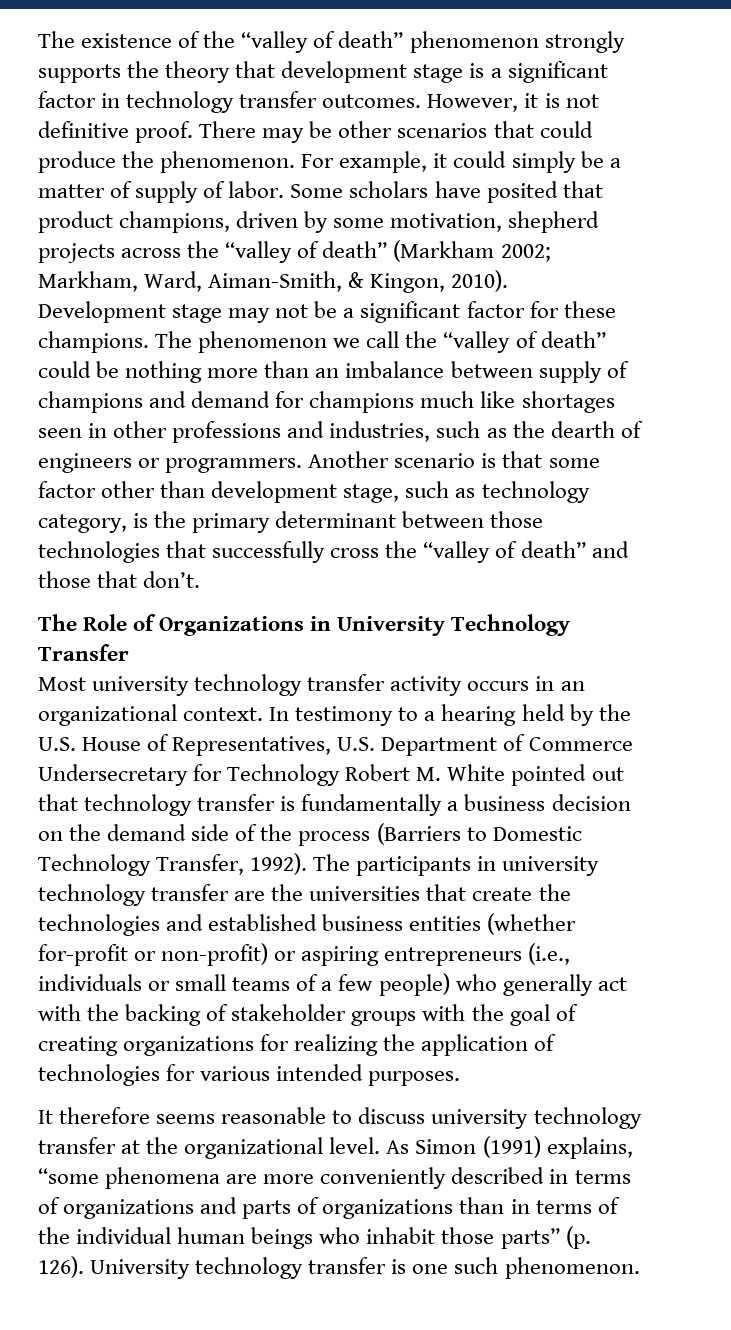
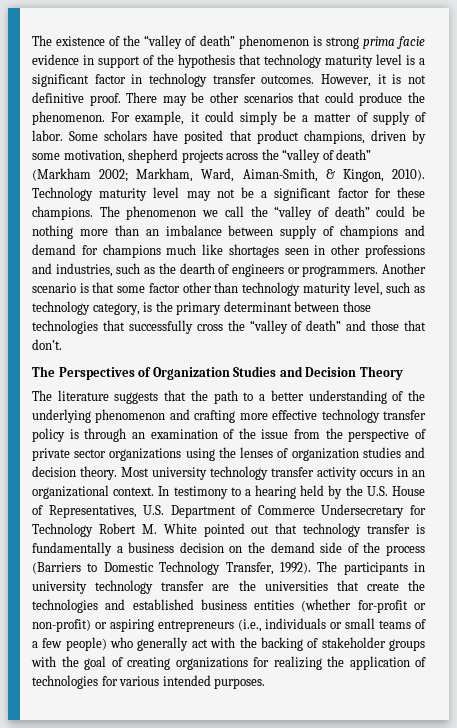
- The existence of the “valley of death” phenomenon strongly supports the theory that development stage is a significant factor in technology transfer outcomes.
+ The existence of the “valley of death” phenomenon is strong prima facie evidence in support of the hypothesis that technology maturity level is a significant factor in technology transfer outcomes.
- Development stage may not be a significant factor for these champions.
+ Technology maturity level may not be a significant factor for these champions.
- Another scenario is that some factor other than development stage, such as technology category, is the primary determinant between those technologies that successfully cross the “valley of death” and those that don’t.
+ Another scenario is that some factor other than technology maturity level, such as technology category, is the primary determinant between those technologies that successfully cross the “valley of death” and those that don’t.
- The Role of Organizations in University Technology Transfer
- Most university technology transfer activity occurs in an organizational context.
+ The Perspectives of Organization Studies and Decision Theory
+ The literature suggests that the path to a better understanding of the underlying phenomenon and crafting more effective technology transfer policy is through an examination of the issue from the perspective of private sector organizations using the lenses of organization studies and decision theory. Most university technology transfer activity occurs in an organizational context.
- It therefore seems reasonable to discuss university technology transfer at the organizational level. As Simon (1991) explains, “some phenomena are more conveniently described in terms of organizations and parts of organizations than in terms of the individual human beings who inhabit those parts” (p. 126). University technology transfer is one such phenomenon.

